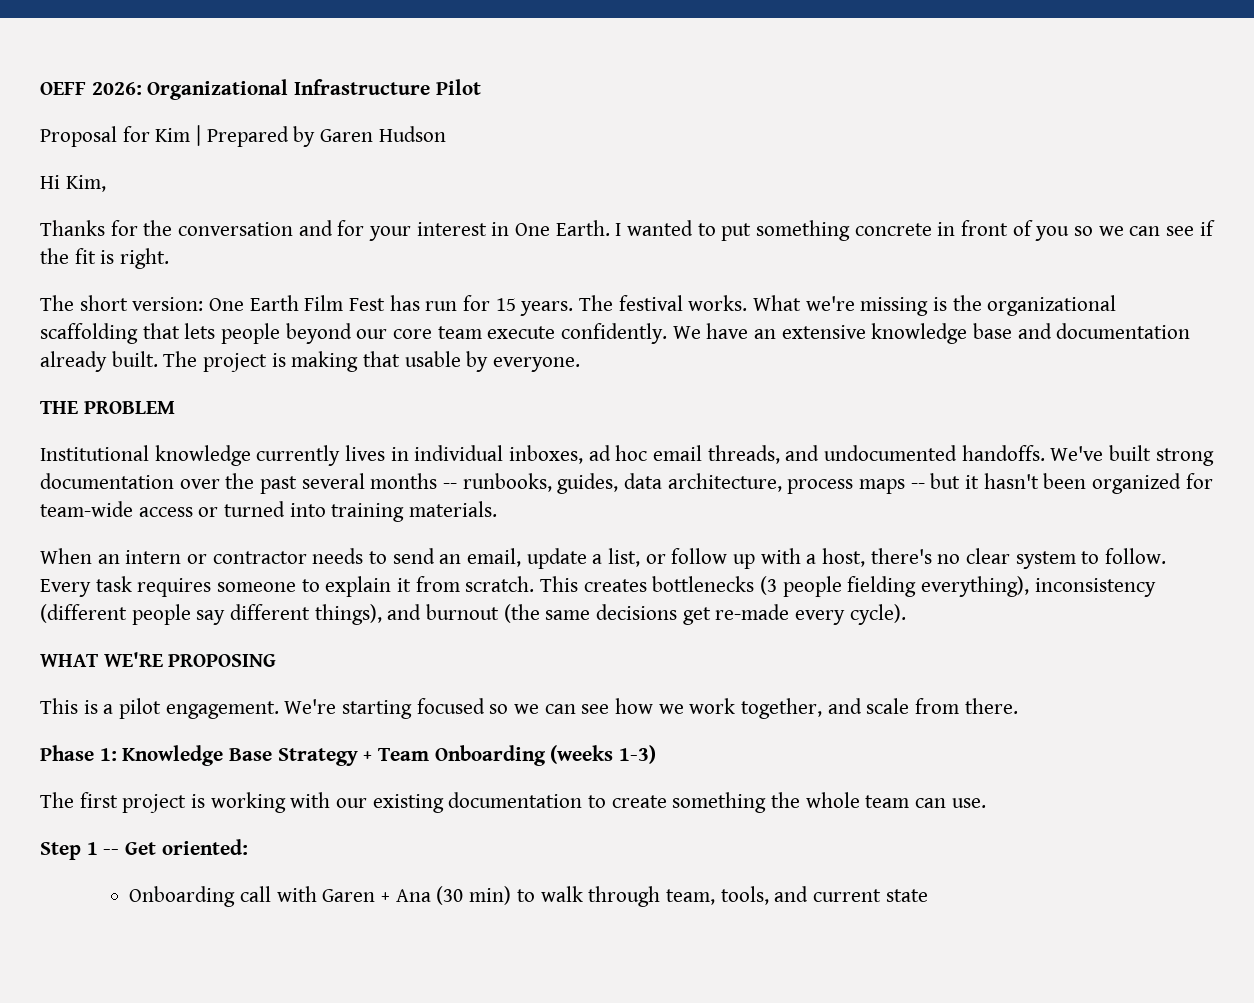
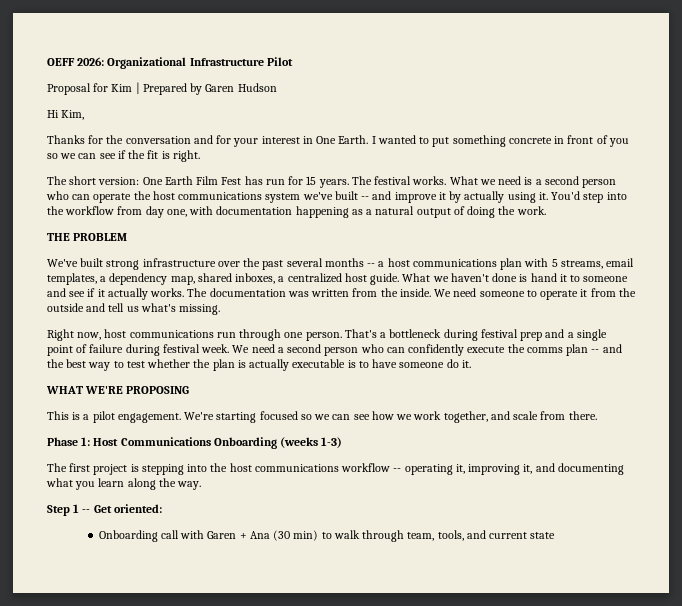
- What we're missing is the organizational scaffolding that lets people beyond our core team execute confidently. We have an extensive knowledge base and documentation already built. The project is making that usable by everyone.
+ What we need is a second person who can operate the host communications system we've built -- and improve it by actually using it. You'd step into the workflow from day one, with documentation happening as a natural output of doing the work.
  THE PROBLEM
- Institutional knowledge currently lives in individual inboxes, ad hoc email threads, and undocumented handoffs. We've built strong documentation over the past several months -- runbooks, guides, data architecture, process maps -- but it hasn't been organized for team-wide access or turned into training materials.
- When an intern or contractor needs to send an email, update a list, or follow up with a host, there's no clear system to follow. Every task requires someone to explain it from scratch. This creates bottlenecks (3 people fielding everything), inconsistency (different people say different things), and burnout (the same decisions get re-made every cycle).
+ We've built strong infrastructure over the past several months -- a host communications plan with 5 streams, email templates, a dependency map, shared inboxes, a centralized host guide. What we haven't done is hand it to someone and see if it actually works. The documentation was written from the inside. We need someone to operate it from the outside and tell us what's missing.
+ Right now, host communications run through one person. That's a bottleneck during festival prep and a single point of failure during festival week. We need a second person who can confidently execute the comms plan -- and the best way to test whether the plan is actually executable is to have someone do it.
- Phase 1: Knowledge Base Strategy + Team Onboarding (weeks 1-3)
+ Phase 1: Host Communications Onboarding (weeks 1-3)
- The first project is working with our existing documentation to create something the whole team can use.
+ The first project is stepping into the host communications workflow -- operating it, improving it, and documenting what you learn along the way.

